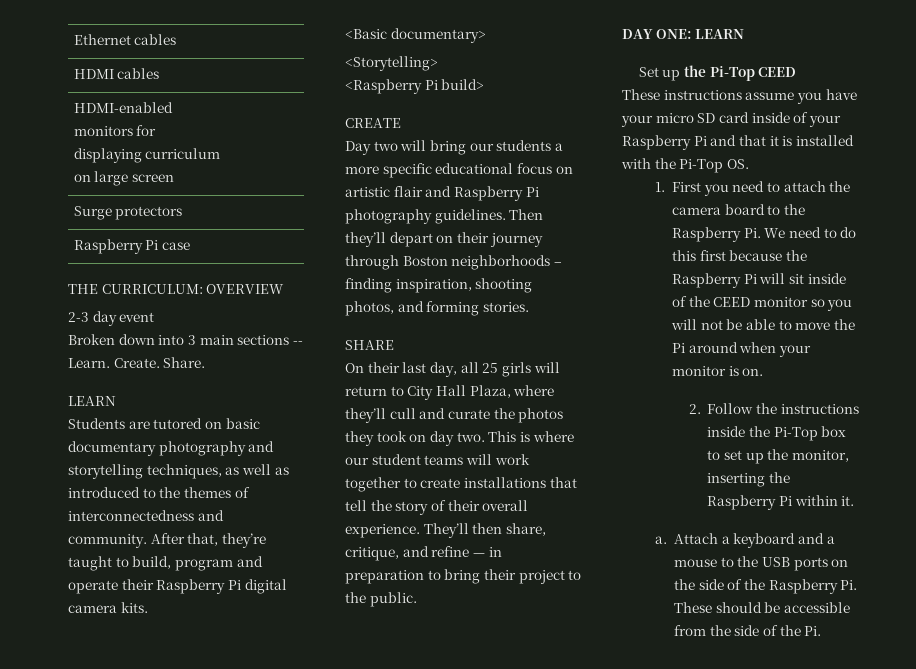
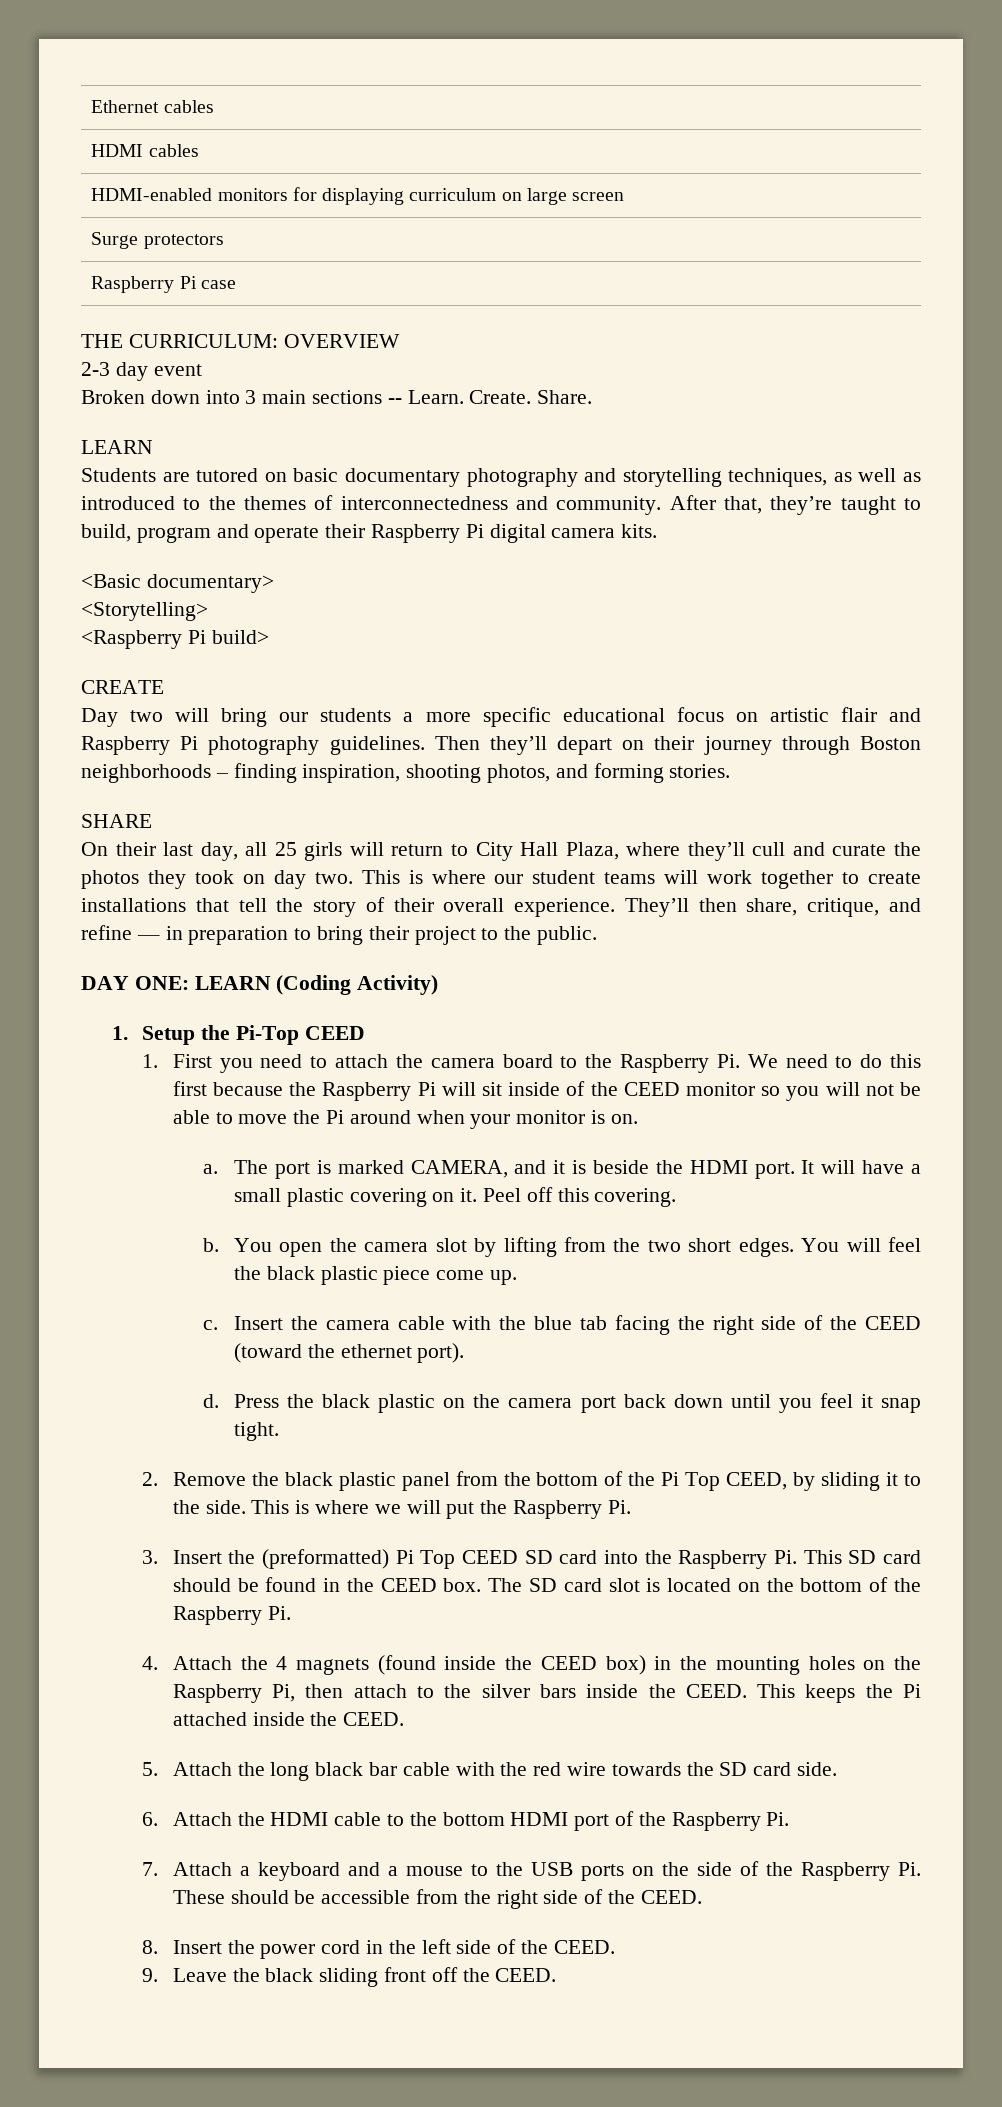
- DAY ONE: LEARN
- Set up the Pi-Top CEED
+ DAY ONE: LEARN (Coding Activity)
+ 1. Setup the Pi-Top CEED
- These instructions assume you have your micro SD card inside of your Raspberry Pi and that it is installed with the Pi-Top OS.
- 2. Follow the instructions inside the Pi-Top box to set up the monitor, inserting the Raspberry Pi within it.
- a. Attach a keyboard and a mouse to the USB ports on the side of the Raspberry Pi. These should be accessible from the side of the Pi.
+ a. The port is marked CAMERA, and it is beside the HDMI port. It will have a small plastic covering on it. Peel off this covering.
+ b. You open the camera slot by lifting from the two short edges. You will feel the black plastic piece come up.
+ c. Insert the camera cable with the blue tab facing the right side of the CEED (toward the ethernet port).
+ d. Press the black plastic on the camera port back down until you feel it snap tight.
+ 2. Remove the black plastic panel from the bottom of the Pi Top CEED, by sliding it to the side. This is where we will put the Raspberry Pi.
+ 3. Insert the (preformatted) Pi Top CEED SD card into the Raspberry Pi. This SD card should be found in the CEED box. The SD card slot is located on the bottom of the Raspberry Pi.
+ 4. Attach the 4 magnets (found inside the CEED box) in the mounting holes on the Raspberry Pi, then attach to the silver bars inside the CEED. This keeps the Pi attached inside the CEED.
+ 5. Attach the long black bar cable with the red wire towards the SD card side.
+ 6. Attach the HDMI cable to the bottom HDMI port of the Raspberry Pi.
+ 7. Attach a keyboard and a mouse to the USB ports on the side of the Raspberry Pi. These should be accessible from the right side of the CEED.
+ 8. Insert the power cord in the left side of the CEED.
+ 9. Leave the black sliding front off the CEED.

